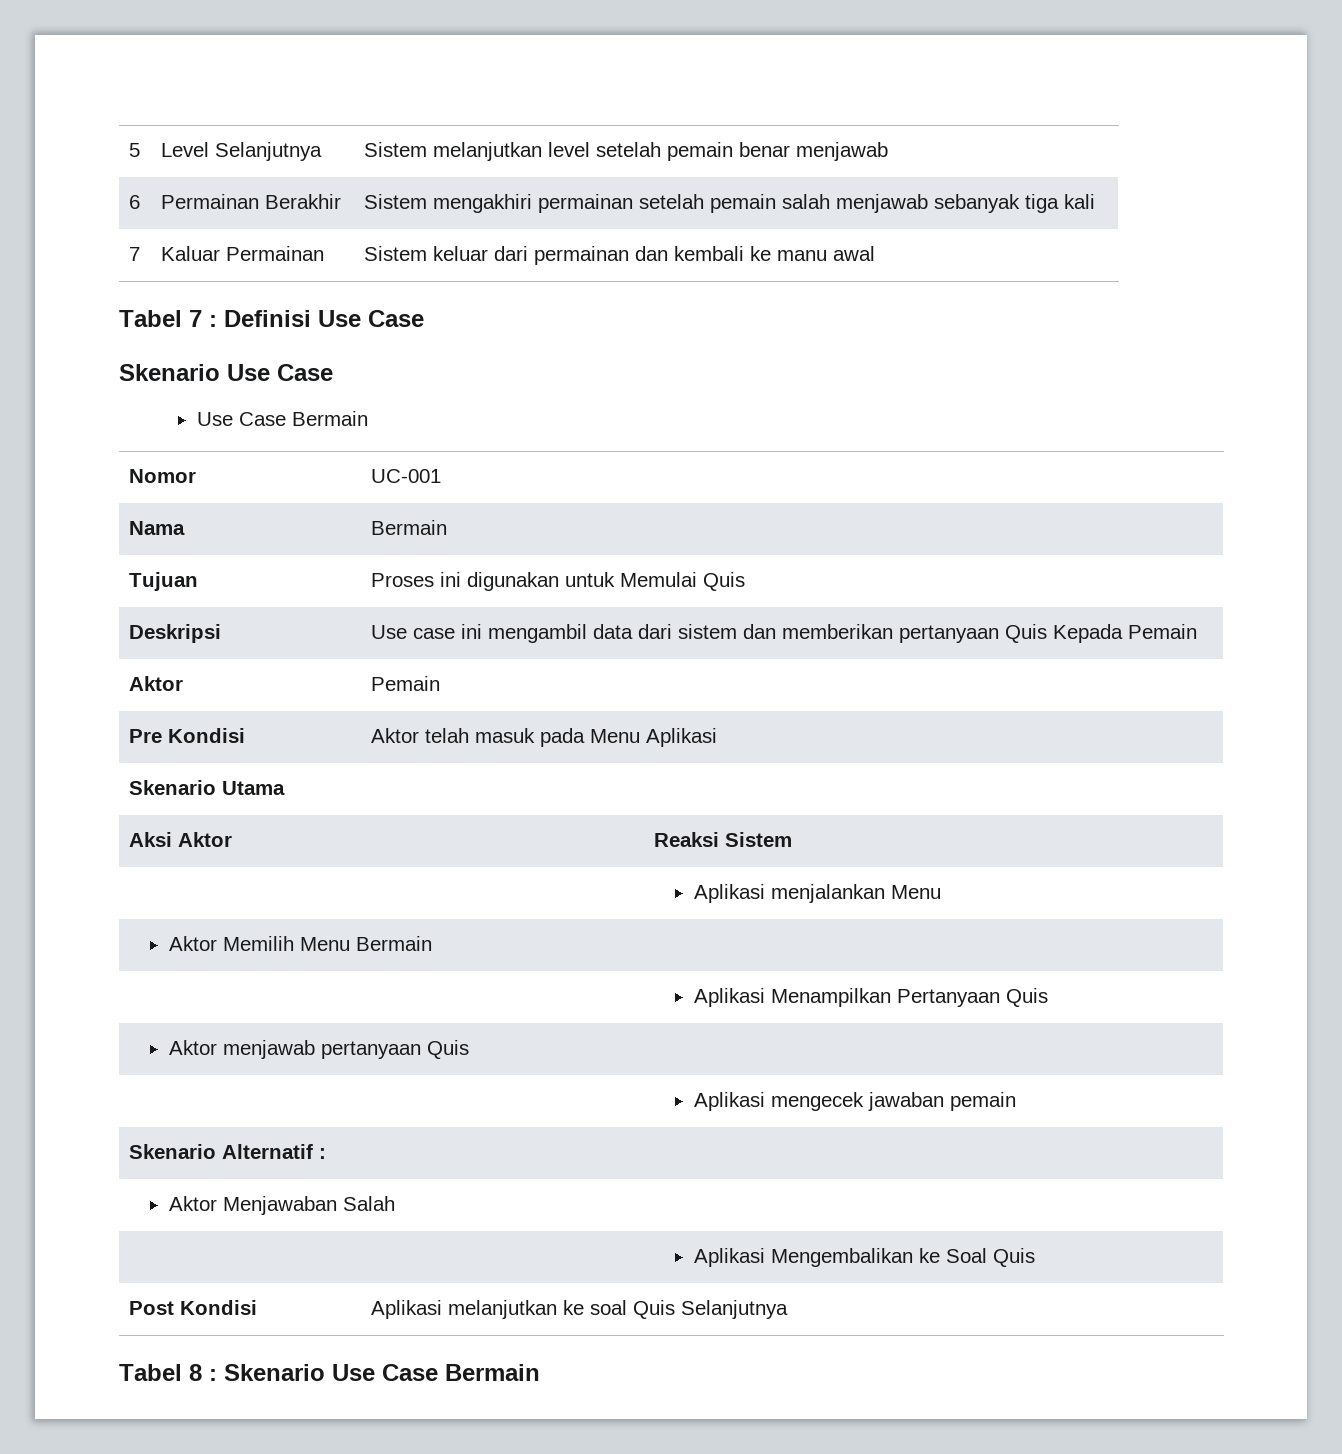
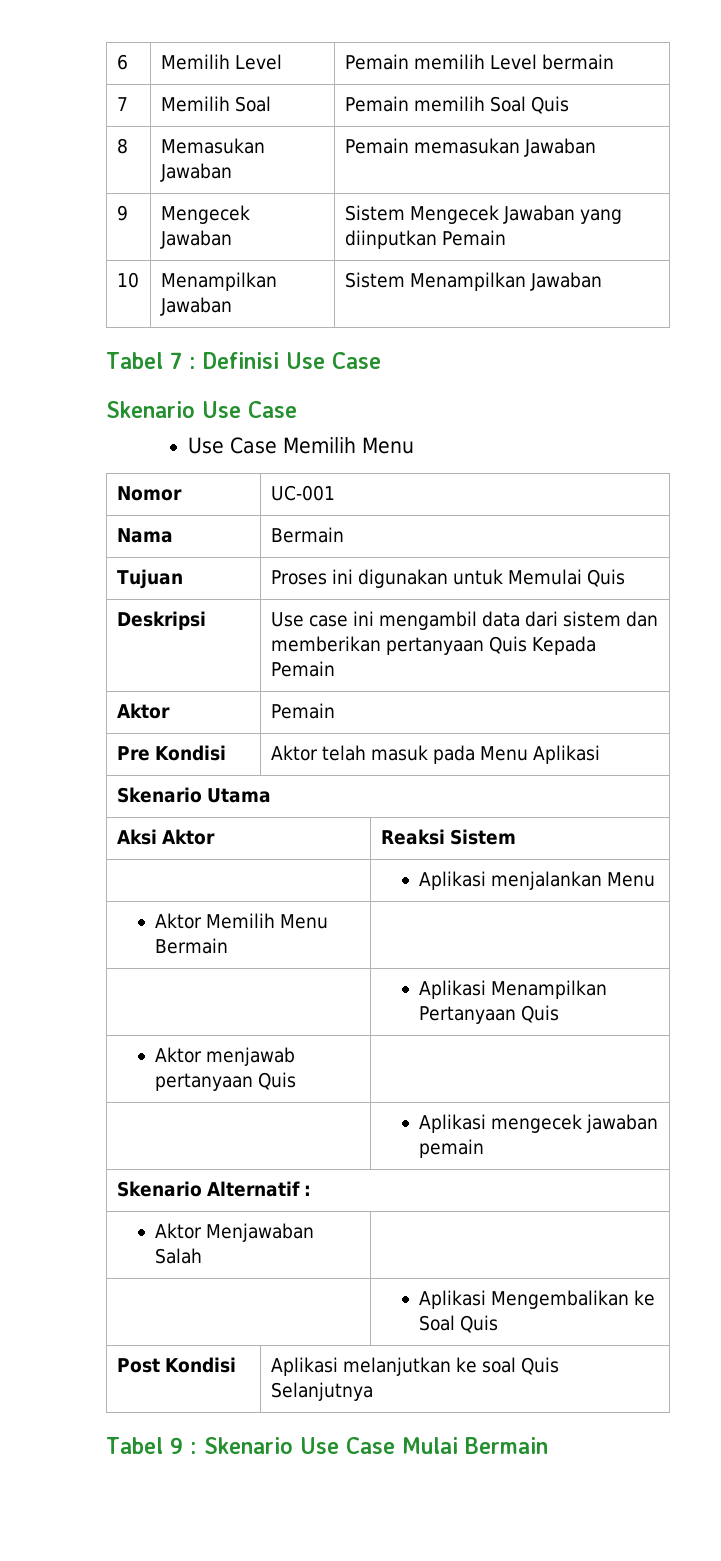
- 5 | Level Selanjutnya | Sistem melanjutkan level setelah pemain benar menjawab
- 6 | Permainan Berakhir | Sistem mengakhiri permainan setelah pemain salah menjawab sebanyak tiga kali
- 7 | Kaluar Permainan | Sistem keluar dari permainan dan kembali ke manu awal
+ 6 | Memilih Level | Pemain memilih Level bermain
+ 7 | Memilih Soal | Pemain memilih Soal Quis
+ 8 | Memasukan Jawaban | Pemain memasukan Jawaban
+ 9 | Mengecek Jawaban | Sistem Mengecek Jawaban yang diinputkan Pemain
+ 10 | Menampilkan Jawaban | Sistem Menampilkan Jawaban
  Tabel 7 : Definisi Use Case
  Skenario Use Case
- Use Case Bermain
+ Use Case Memilih Menu
- Tabel 8 : Skenario Use Case Bermain
+ Tabel 9 : Skenario Use Case Mulai Bermain

